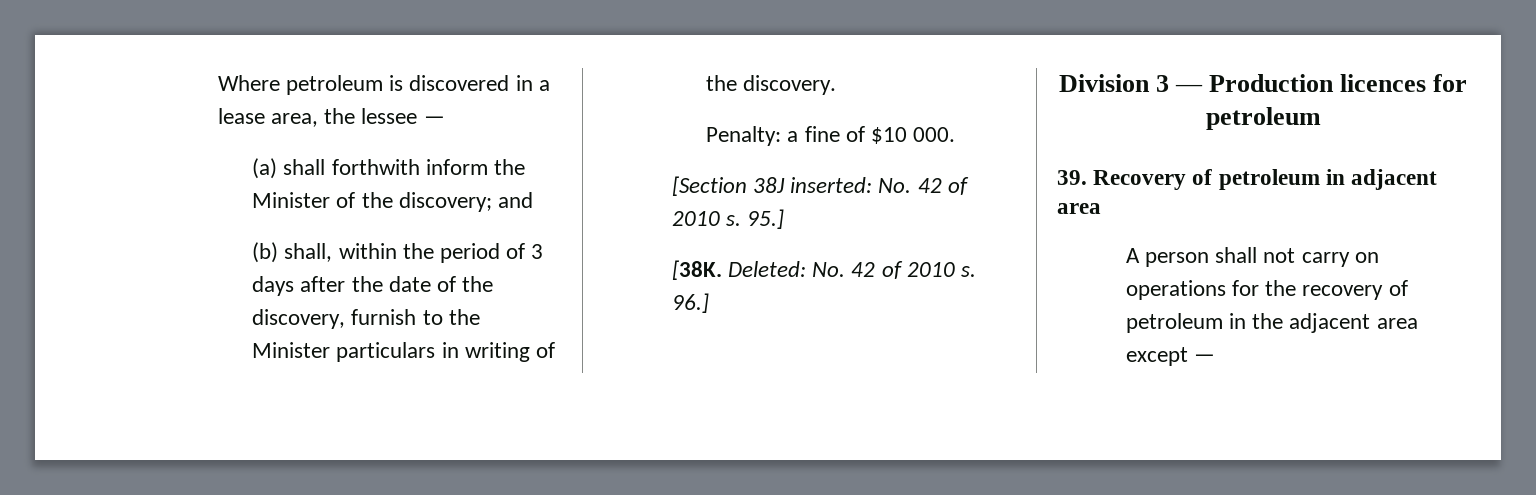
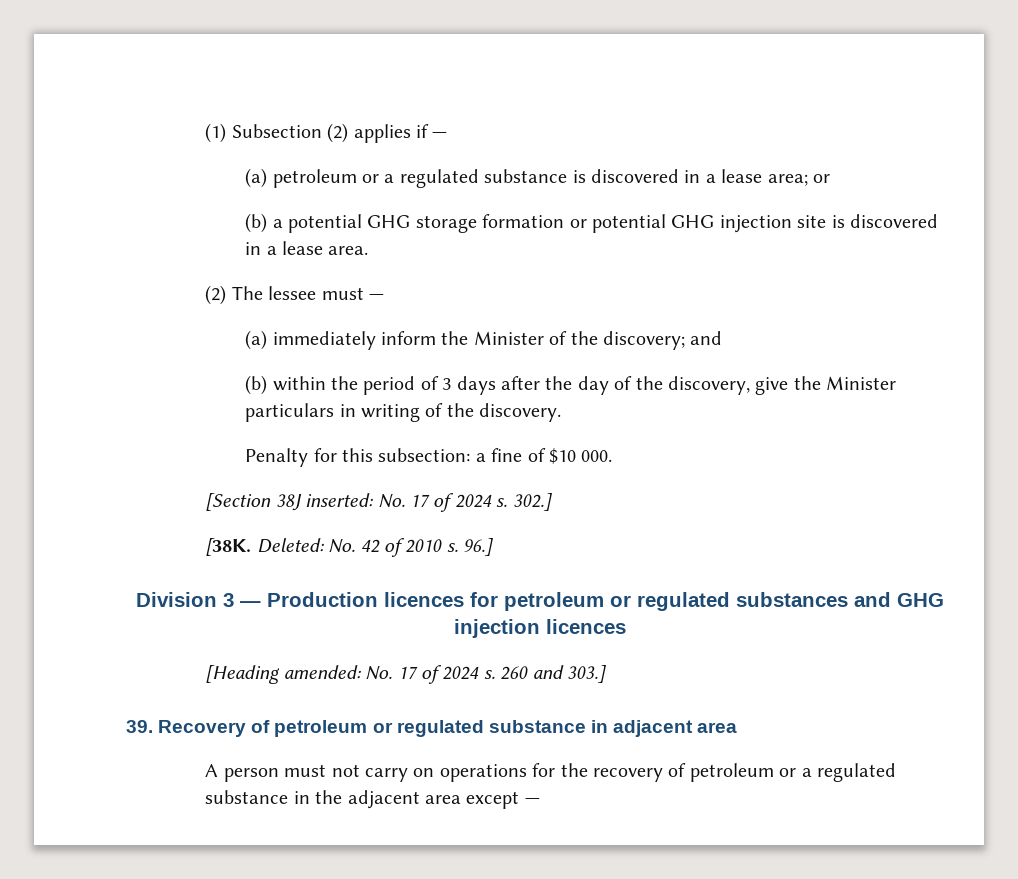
- Where petroleum is discovered in a lease area, the lessee —
- (a) shall forthwith inform the Minister of the discovery; and
+ (1) Subsection (2) applies if —
+ (a) petroleum or a regulated substance is discovered in a lease area; or
+ (b) a potential GHG storage formation or potential GHG injection site is discovered in a lease area.
+ (2) The lessee must —
+ (a) immediately inform the Minister of the discovery; and
- (b) shall, within the period of 3 days after the date of the discovery, furnish to the Minister particulars in writing of the discovery.
+ (b) within the period of 3 days after the day of the discovery, give the Minister particulars in writing of the discovery.
- Penalty: a fine of $10 000.
+ Penalty for this subsection: a fine of $10 000.
- [Section 38J inserted: No. 42 of 2010 s. 95.]
+ [Section 38J inserted: No. 17 of 2024 s. 302.]
- Division 3 — Production licences for petroleum
+ Division 3 — Production licences for petroleum or regulated substances and GHG injection licences
+ [Heading amended: No. 17 of 2024 s. 260 and 303.]
- 39. Recovery of petroleum in adjacent area
+ 39. Recovery of petroleum or regulated substance in adjacent area
- A person shall not carry on operations for the recovery of petroleum in the adjacent area except —
+ A person must not carry on operations for the recovery of petroleum or a regulated substance in the adjacent area except —

